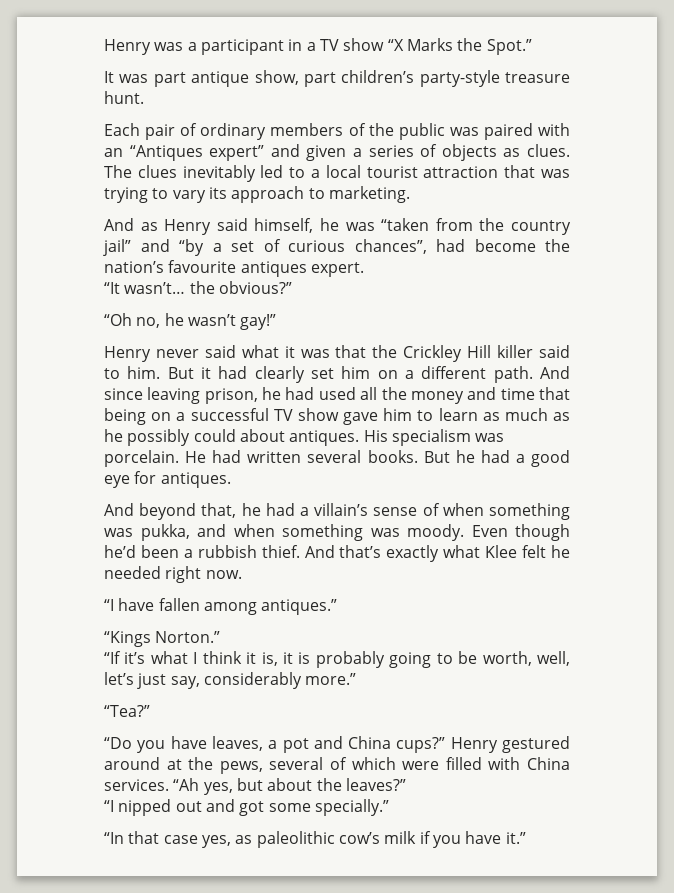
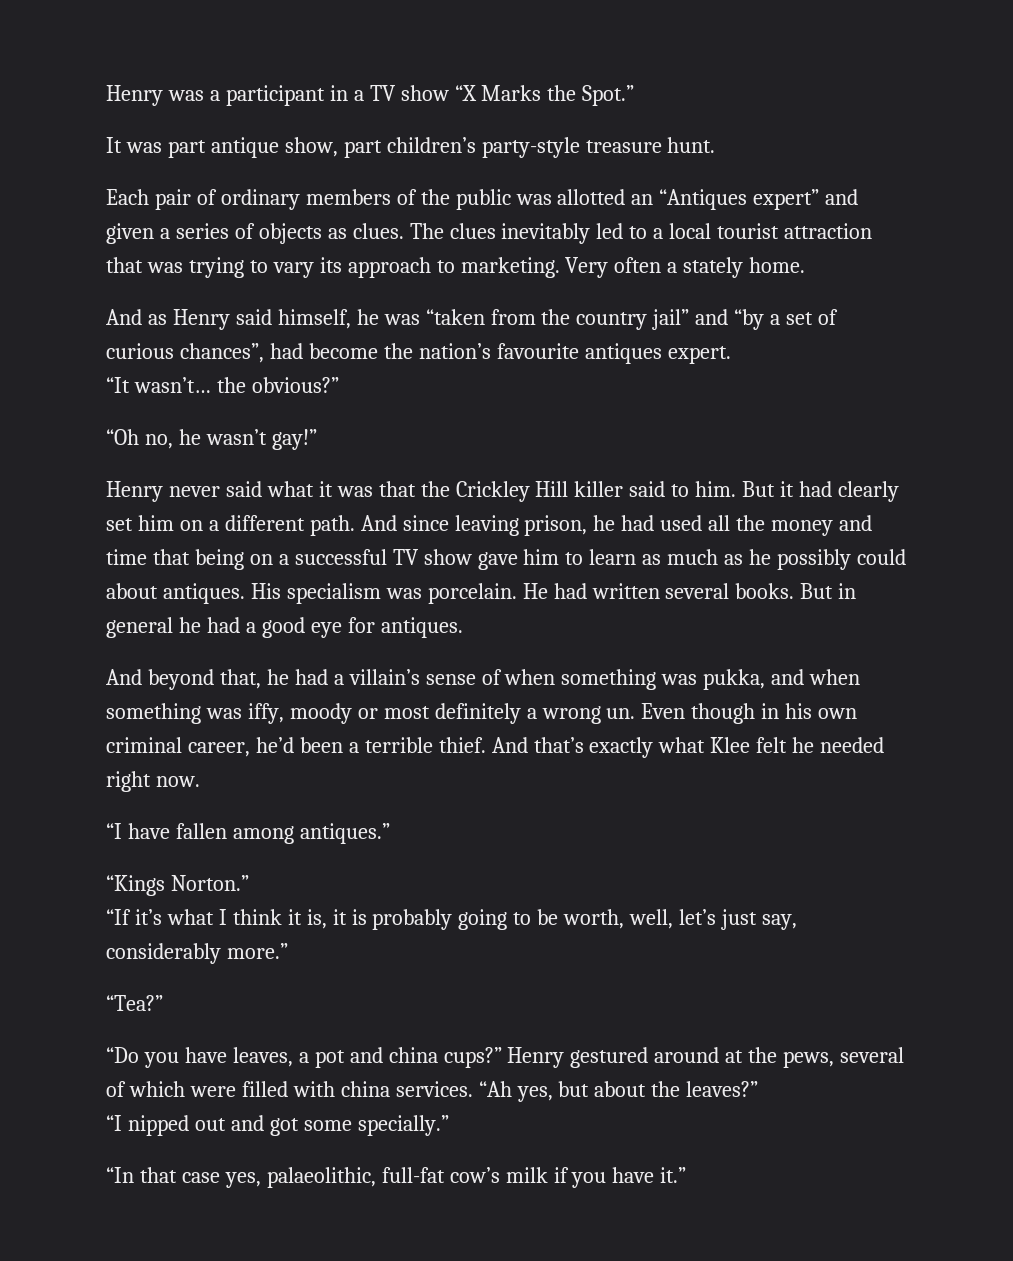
- Each pair of ordinary members of the public was paired with an “Antiques expert” and given a series of objects as clues.
+ Each pair of ordinary members of the public was allotted an “Antiques expert” and given a series of objects as clues.
+ Very often a stately home.
- But he had a good eye for antiques.
+ But in general he had a good eye for antiques.
- And beyond that, he had a villain’s sense of when something was pukka, and when something was moody. Even though he’d been a rubbish thief.
+ And beyond that, he had a villain’s sense of when something was pukka, and when something was iffy, moody or most definitely a wrong un. Even though in his own criminal career, he’d been a terrible thief.
- “Do you have leaves, a pot and China cups?”
+ “Do you have leaves, a pot and china cups?”
- Henry gestured around at the pews, several of which were filled with China services.
+ Henry gestured around at the pews, several of which were filled with china services.
- “In that case yes, as paleolithic cow’s milk if you have it.”
+ “In that case yes, palaeolithic, full-fat cow’s milk if you have it.”

